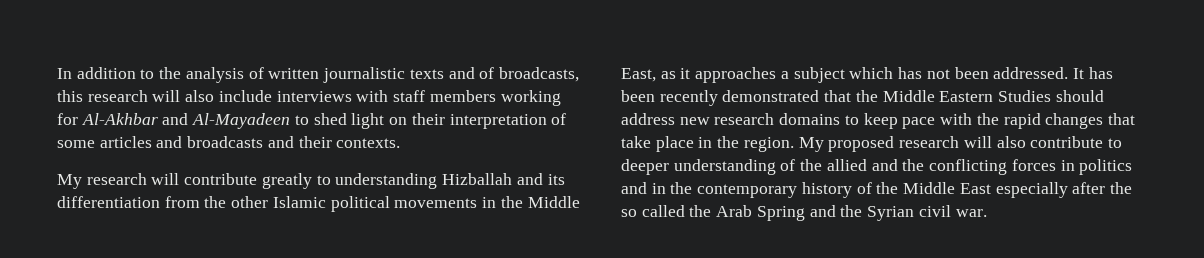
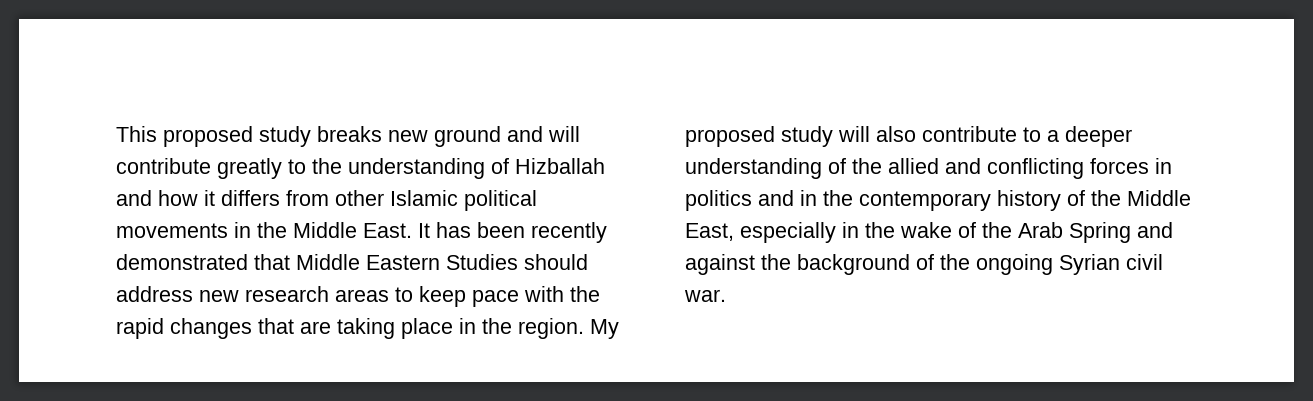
- In addition to the analysis of written journalistic texts and of broadcasts, this research will also include interviews with staff members working for Al-Akhbar and Al-Mayadeen to shed light on their interpretation of some articles and broadcasts and their contexts.
- My research will contribute greatly to understanding Hizballah and its differentiation from the other Islamic political movements in the Middle East, as it approaches a subject which has not been addressed.
+ This proposed study breaks new ground and will contribute greatly to the understanding of Hizballah and how it differs from other Islamic political movements in the Middle East.
- It has been recently demonstrated that the Middle Eastern Studies should address new research domains to keep pace with the rapid changes that take place in the region.
+ It has been recently demonstrated that Middle Eastern Studies should address new research areas to keep pace with the rapid changes that are taking place in the region.
- My proposed research will also contribute to deeper understanding of the allied and the conflicting forces in politics and in the contemporary history of the Middle East especially after the so called the Arab Spring and the Syrian civil war.
+ My proposed study will also contribute to a deeper understanding of the allied and conflicting forces in politics and in the contemporary history of the Middle East, especially in the wake of the Arab Spring and against the background of the ongoing Syrian civil war.

